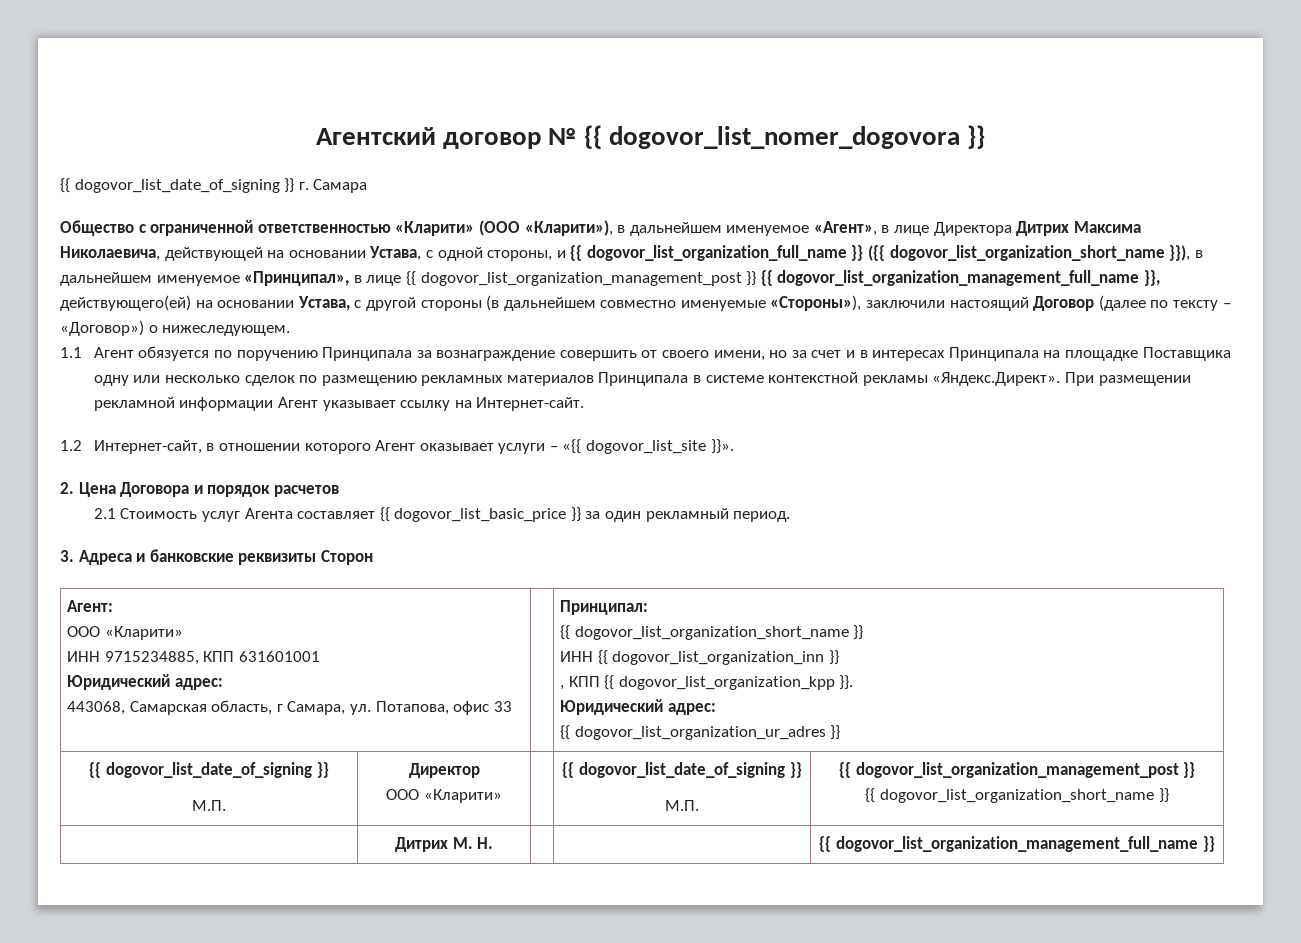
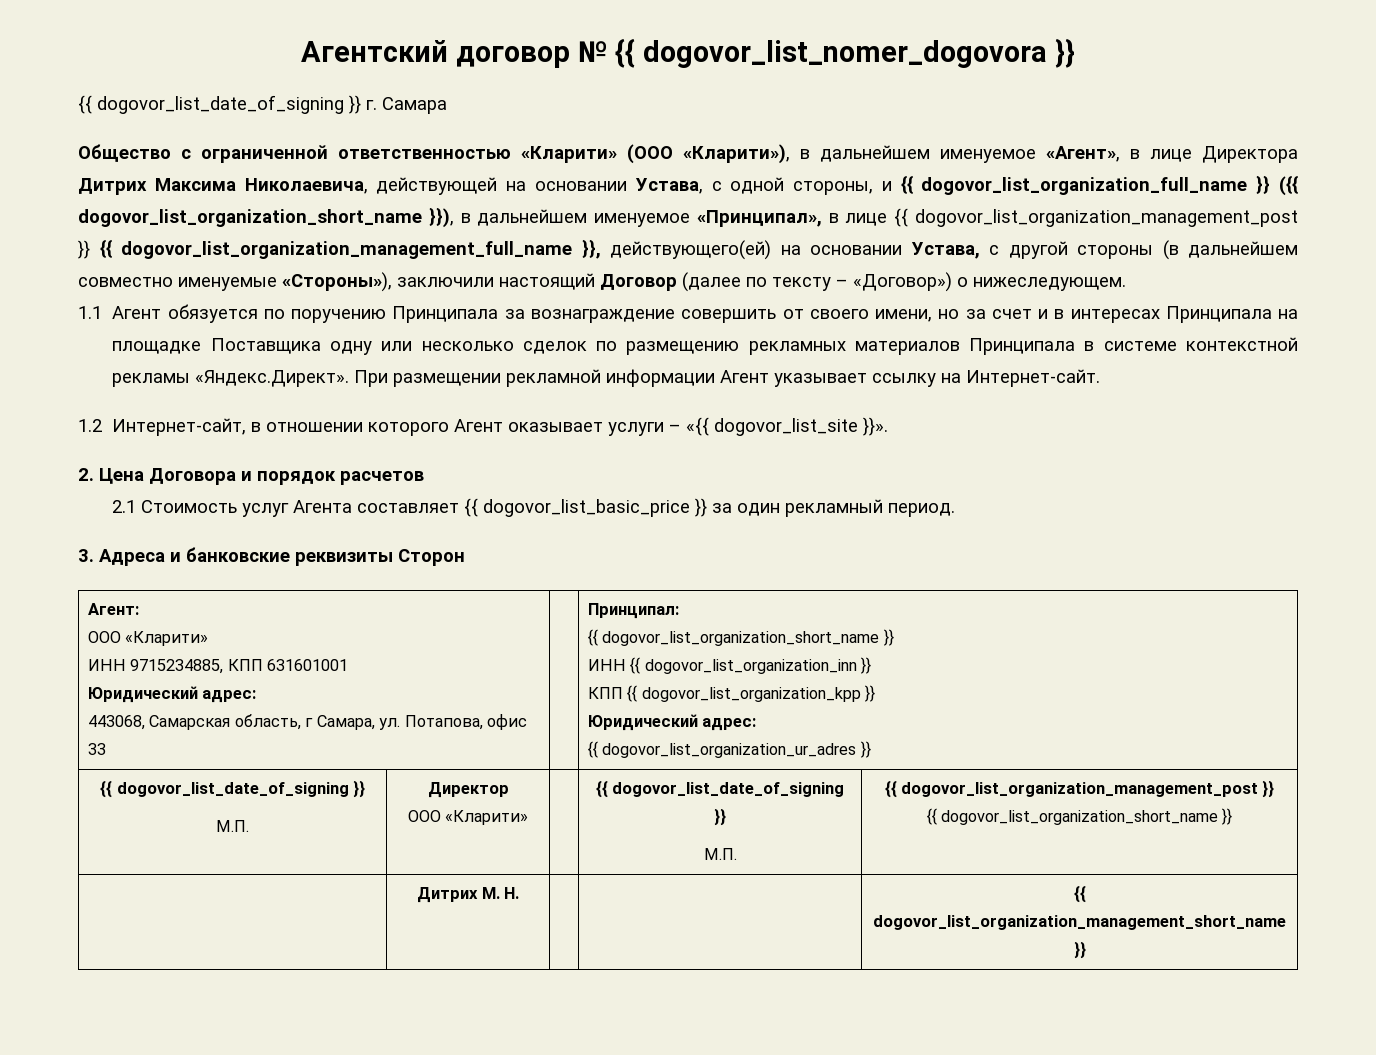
  Агент:
  ООО «Кларити»
  ИНН 9715234885, КПП 631601001
  Юридический адрес:
  443068, Самарская область, г Самара, ул. Потапова, офис 33 | | Принципал:
  {{ dogovor_list_organization_short_name }}
  ИНН {{ dogovor_list_organization_inn }}
- , КПП {{ dogovor_list_organization_kpp }}.
+ КПП {{ dogovor_list_organization_kpp }}
- | Дитрих М. Н. | | | {{ dogovor_list_organization_management_full_name }}
+ | Дитрих М. Н. | | | {{ dogovor_list_organization_management_short_name }}

